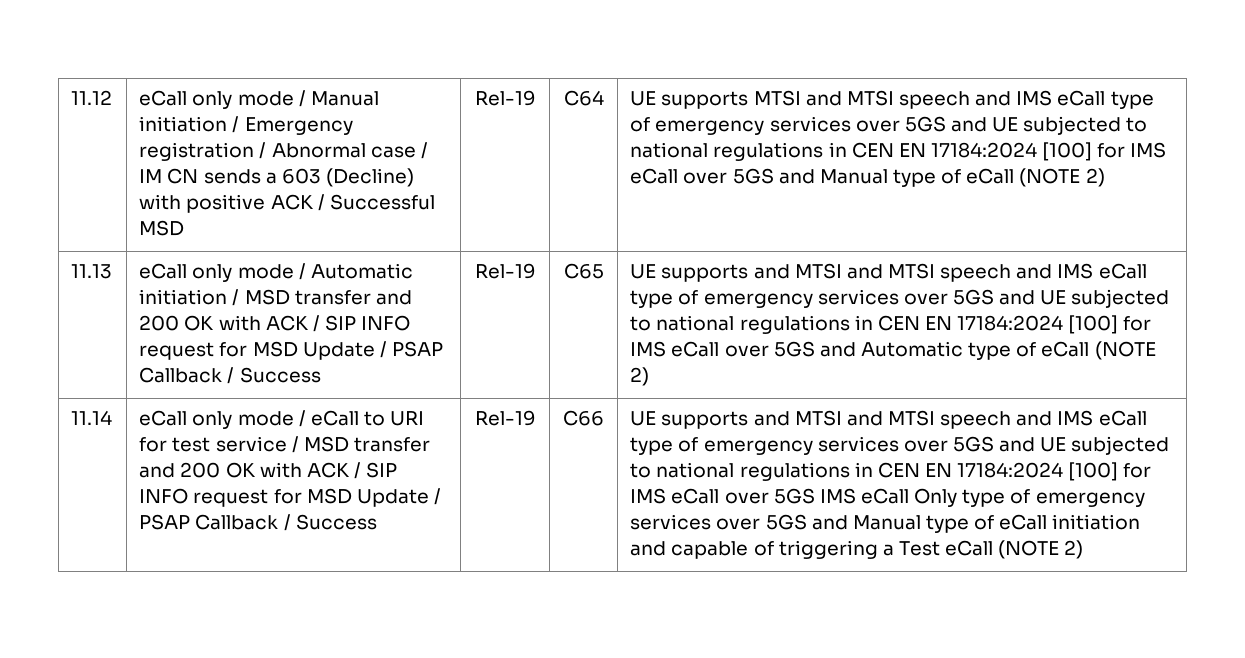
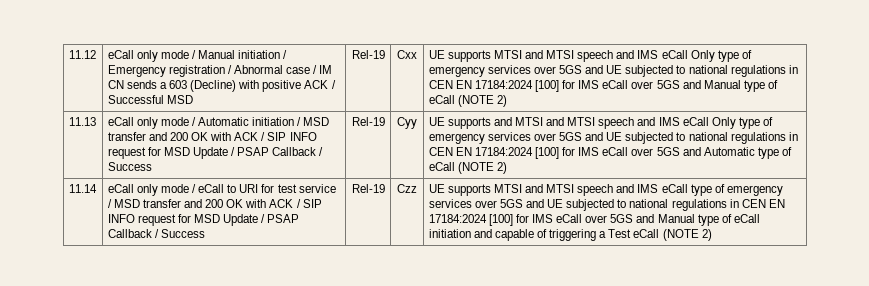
- C64 | UE supports MTSI and MTSI speech and IMS eCall type of emergency services over 5GS and UE subjected to national regulations in CEN EN 17184:2024 [100] for IMS eCall over 5GS and Manual type of eCall (NOTE 2)
+ Cxx | UE supports MTSI and MTSI speech and IMS eCall Only type of emergency services over 5GS and UE subjected to national regulations in CEN EN 17184:2024 [100] for IMS eCall over 5GS and Manual type of eCall (NOTE 2)
- C65
+ Cyy
- UE supports and MTSI and MTSI speech and IMS eCall type of emergency services over 5GS and UE subjected to national regulations in CEN EN 17184:2024 [100] for IMS eCall over 5GS and Automatic type of eCall (NOTE 2)
+ UE supports and MTSI and MTSI speech and IMS eCall Only type of emergency services over 5GS and UE subjected to national regulations in CEN EN 17184:2024 [100] for IMS eCall over 5GS and Automatic type of eCall (NOTE 2)
- C66 | UE supports and MTSI and MTSI speech and IMS eCall type of emergency services over 5GS and UE subjected to national regulations in CEN EN 17184:2024 [100] for IMS eCall over 5GS IMS eCall Only type of emergency services over 5GS and Manual type of eCall initiation and capable of triggering a Test eCall (NOTE 2)
+ Czz | UE supports MTSI and MTSI speech and IMS eCall type of emergency services over 5GS and UE subjected to national regulations in CEN EN 17184:2024 [100] for IMS eCall over 5GS and Manual type of eCall initiation and capable of triggering a Test eCall (NOTE 2)

